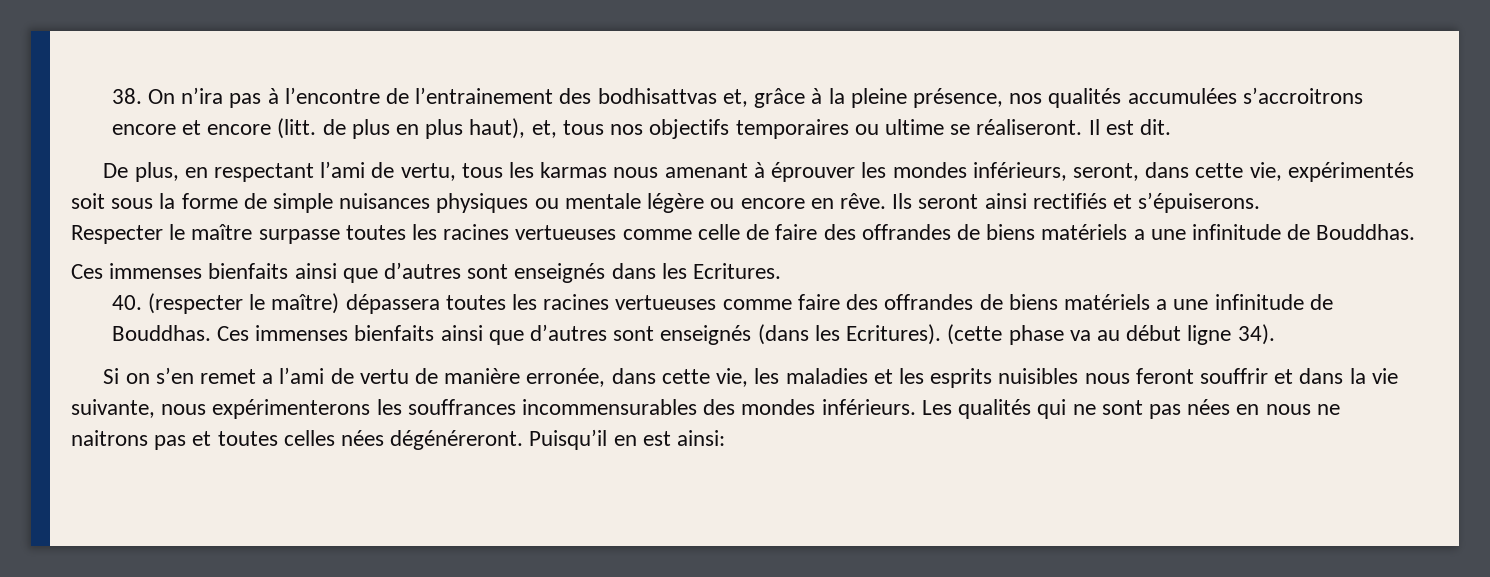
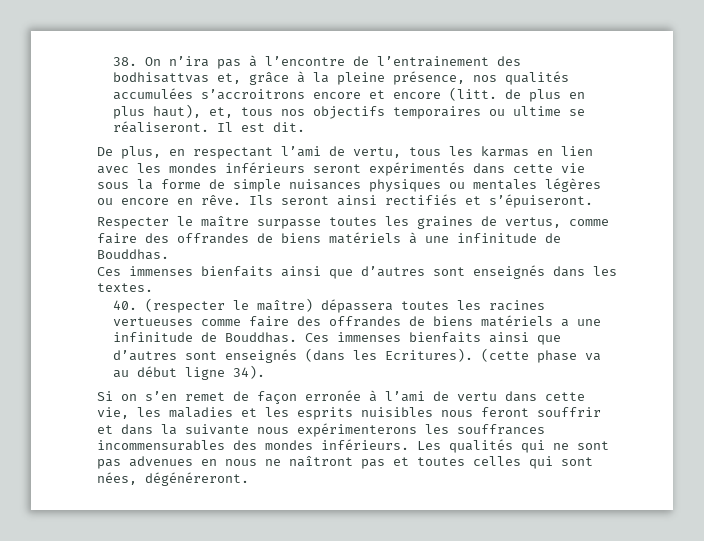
- De plus, en respectant l’ami de vertu, tous les karmas nous amenant à éprouver les mondes inférieurs, seront, dans cette vie, expérimentés soit sous la forme de simple nuisances physiques ou mentale légère ou encore en rêve.
+ De plus, en respectant l’ami de vertu, tous les karmas en lien avec les mondes inférieurs seront expérimentés dans cette vie sous la forme de simple nuisances physiques ou mentales légères ou encore en rêve.
- Ils seront ainsi rectifiés et s’épuiserons.
+ Ils seront ainsi rectifiés et s’épuiseront.
- Respecter le maître surpasse toutes les racines vertueuses comme celle de faire des offrandes de biens matériels a une infinitude de Bouddhas.
+ Respecter le maître surpasse toutes les graines de vertus, comme faire des offrandes de biens matériels à une infinitude de Bouddhas.
- Ces immenses bienfaits ainsi que d’autres sont enseignés dans les Ecritures.
+ Ces immenses bienfaits ainsi que d’autres sont enseignés dans les textes.
- Si on s’en remet a l’ami de vertu de manière erronée, dans cette vie, les maladies et les esprits nuisibles nous feront souffrir et dans la vie suivante, nous expérimenterons les souffrances incommensurables des mondes inférieurs.
+ Si on s’en remet de façon erronée à l’ami de vertu dans cette vie, les maladies et les esprits nuisibles nous feront souffrir et dans la suivante nous expérimenterons les souffrances incommensurables des mondes inférieurs.
- Les qualités qui ne sont pas nées en nous ne naitrons pas et toutes celles nées dégénéreront. Puisqu’il en est ainsi:
+ Les qualités qui ne sont pas advenues en nous ne naîtront pas et toutes celles qui sont nées, dégénéreront.

